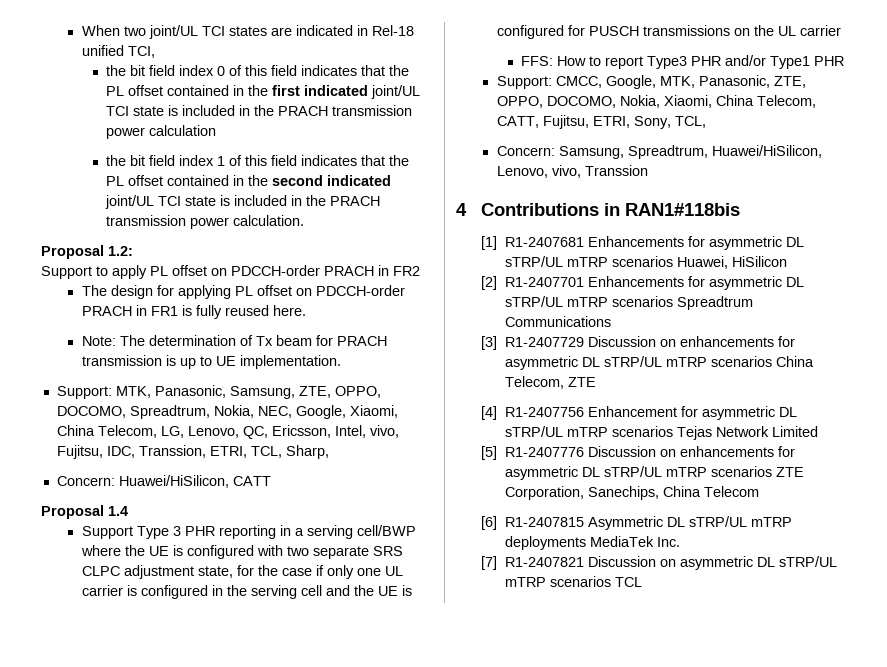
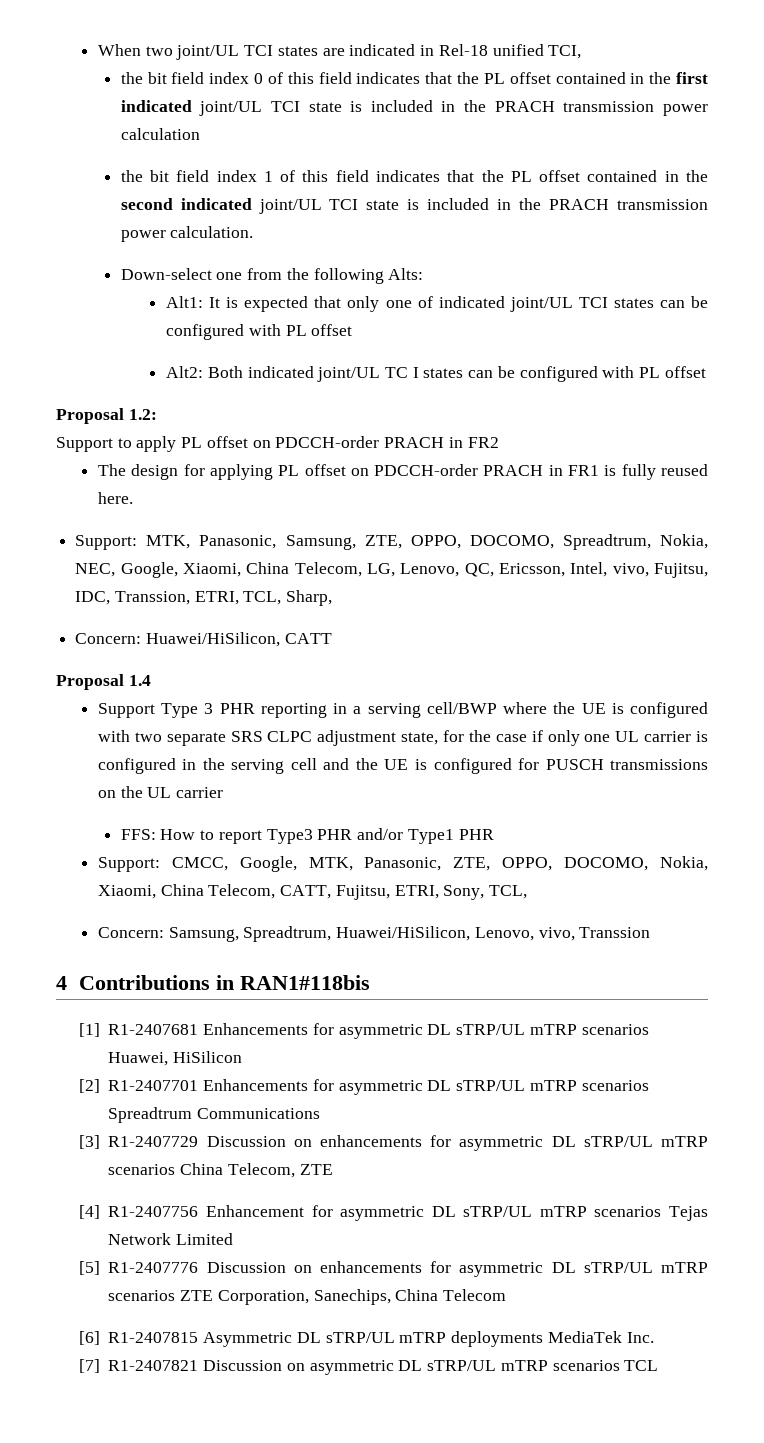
+ Down-select one from the following Alts:
+ Alt1: It is expected that only one of indicated joint/UL TCI states can be configured with PL offset
+ Alt2: Both indicated joint/UL TC I states can be configured with PL offset
- Note: The determination of Tx beam for PRACH transmission is up to UE implementation.

